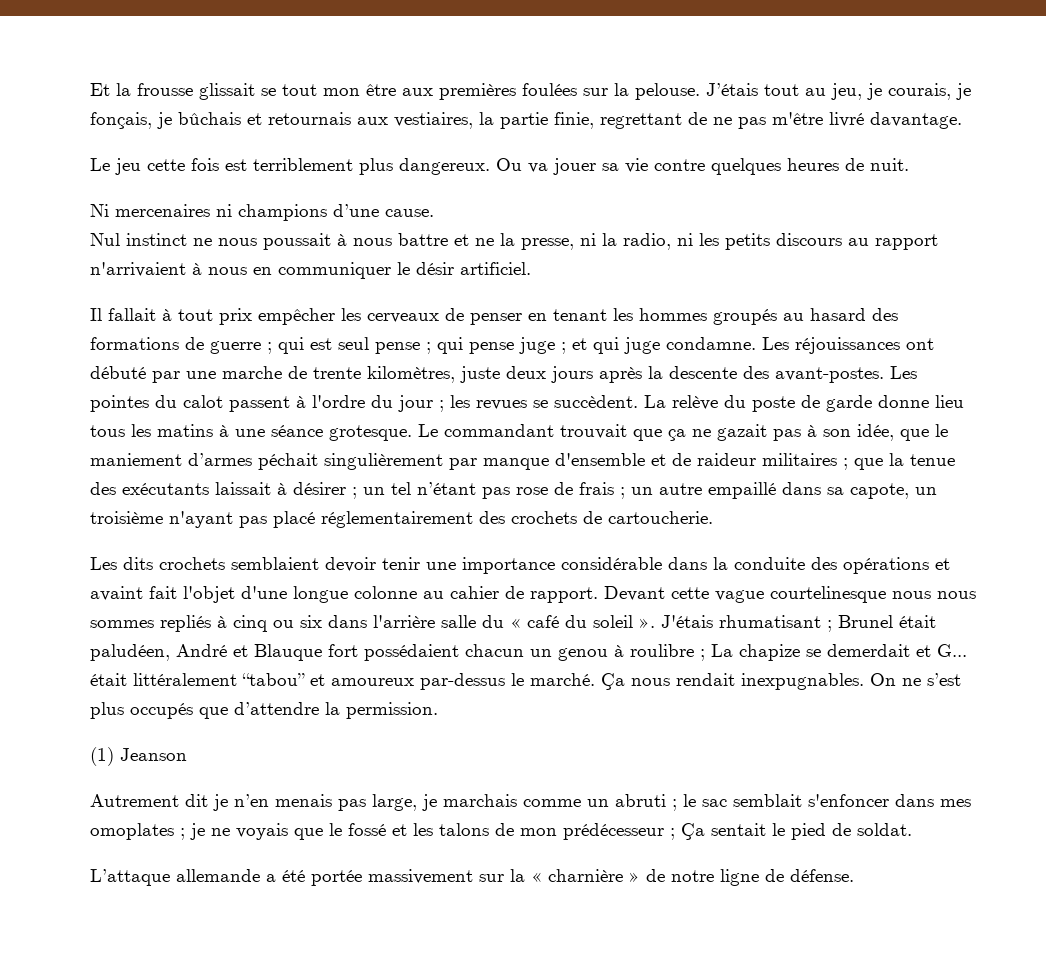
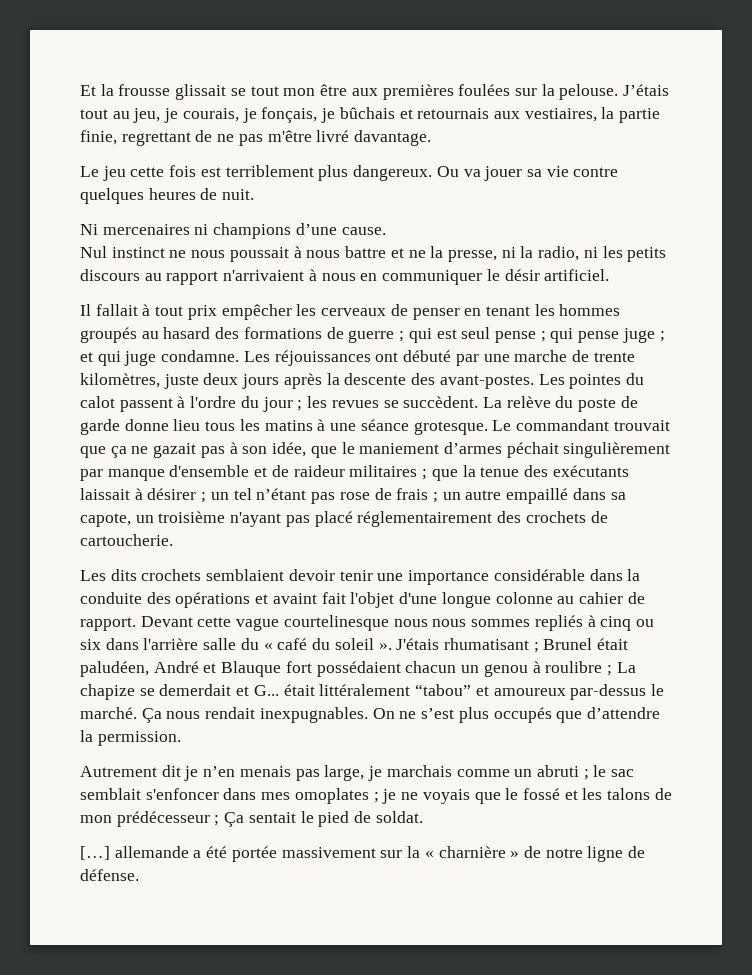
- (1) Jeanson
- L’attaque allemande a été portée massivement sur la « charnière » de notre ligne de défense.
+ […] allemande a été portée massivement sur la « charnière » de notre ligne de défense.

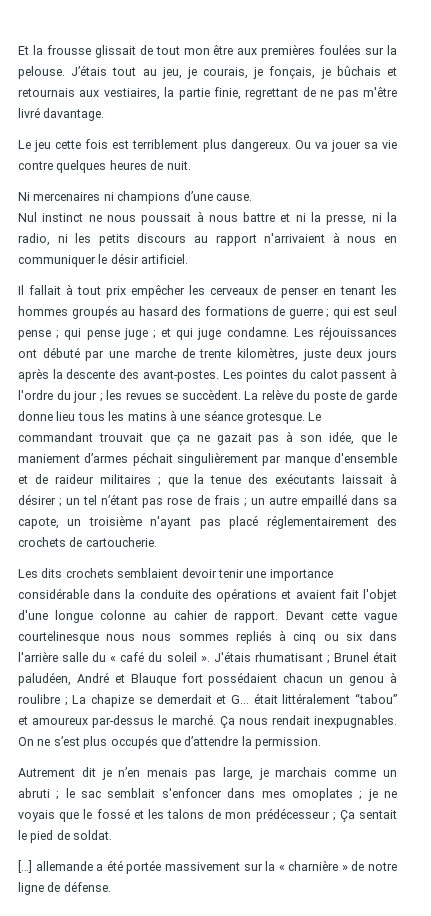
- Et la frousse glissait se tout mon être aux premières foulées sur la pelouse.
+ Et la frousse glissait de tout mon être aux premières foulées sur la pelouse.
- Nul instinct ne nous poussait à nous battre et ne la presse, ni la radio, ni les petits discours au rapport n'arrivaient à nous en communiquer le désir artificiel.
+ Nul instinct ne nous poussait à nous battre et ni la presse, ni la radio, ni les petits discours au rapport n'arrivaient à nous en communiquer le désir artificiel.
- Les dits crochets semblaient devoir tenir une importance considérable dans la conduite des opérations et avaint fait l'objet d'une longue colonne au cahier de rapport.
+ Les dits crochets semblaient devoir tenir une importance considérable dans la conduite des opérations et avaient fait l'objet d'une longue colonne au cahier de rapport.

